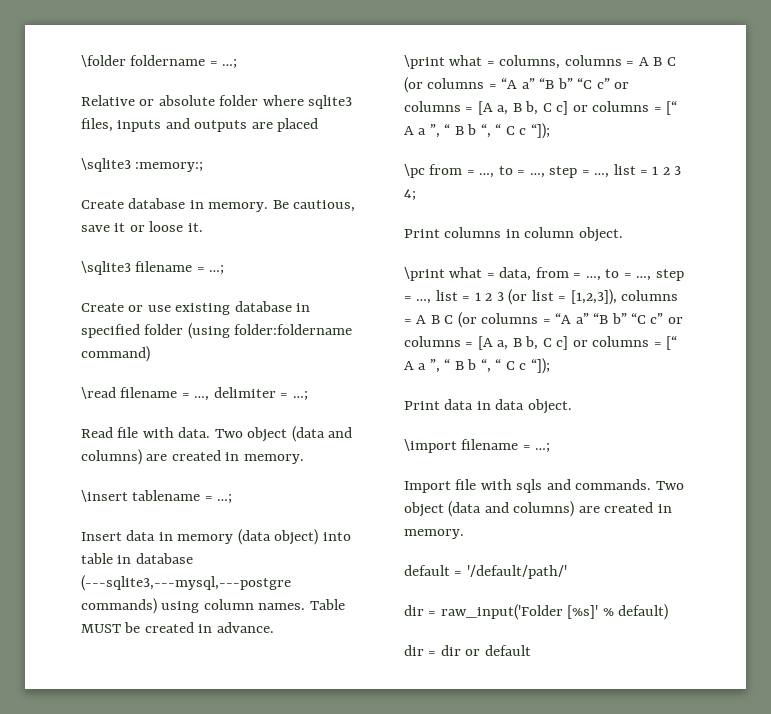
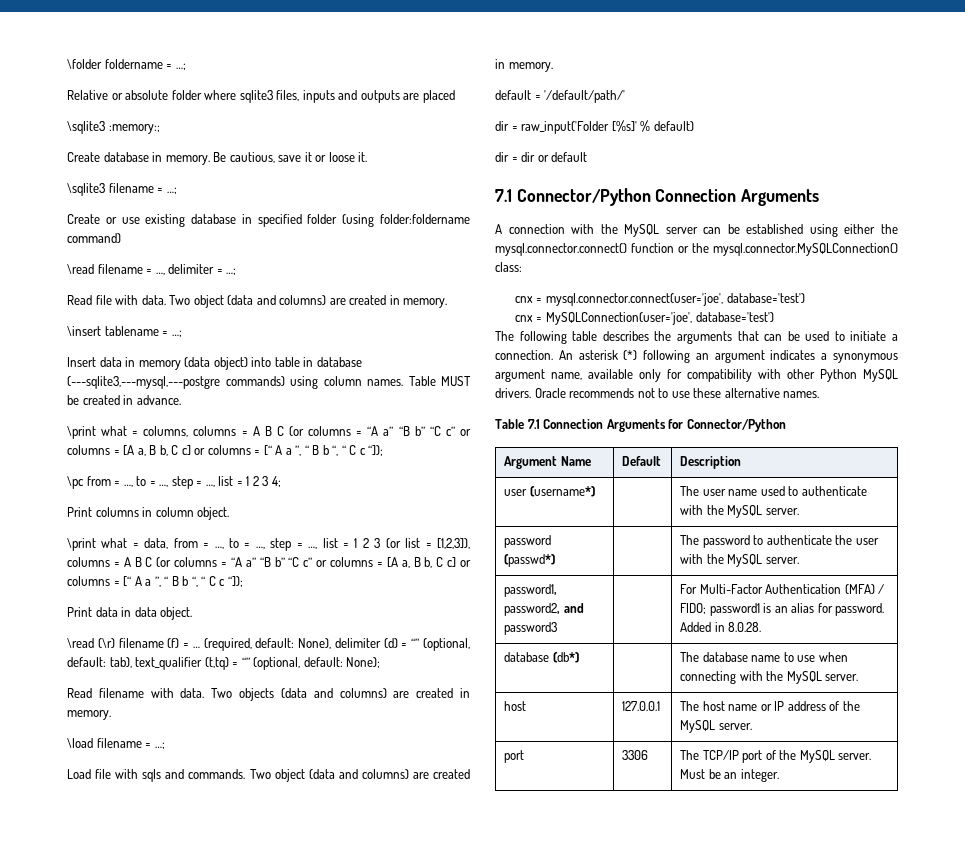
- \import filename = …;
- Import file with sqls and commands.
+ \read (\r) filename (f) = … (required, default: None), delimiter (d) = “” (optional, default: tab), text_qualifier (t,tq) = “” (optional, default: None);
+ Read filename with data. Two objects (data and columns) are created in memory.
+ \load filename = …;
+ Load file with sqls and commands.
+ 7.1 Connector/Python Connection Arguments
+ A connection with the MySQL server can be established using either the mysql.connector.connect() function or the mysql.connector.MySQLConnection() class:
+ cnx = mysql.connector.connect(user='joe', database='test')
+ cnx = MySQLConnection(user='joe', database='test')
+ The following table describes the arguments that can be used to initiate a connection. An asterisk (*) following an argument indicates a synonymous argument name, available only for compatibility with other Python MySQL drivers. Oracle recommends not to use these alternative names.
+ Table 7.1 Connection Arguments for Connector/Python
+ Argument Name | Default | Description
+ user (username*) | | The user name used to authenticate with the MySQL server.
+ password (passwd*) | | The password to authenticate the user with the MySQL server.
+ password1, password2, and password3 | | For Multi-Factor Authentication (MFA) / FIDO; password1 is an alias for password. Added in 8.0.28.
+ database (db*) | | The database name to use when connecting with the MySQL server.
+ host | 127.0.0.1 | The host name or IP address of the MySQL server.
+ port | 3306 | The TCP/IP port of the MySQL server. Must be an integer.

